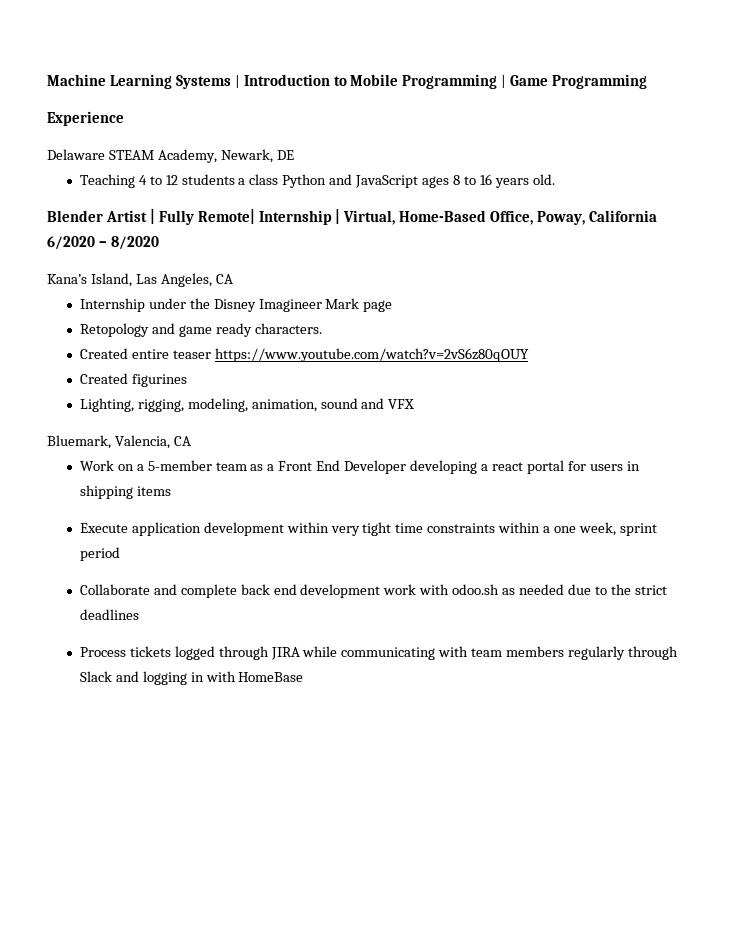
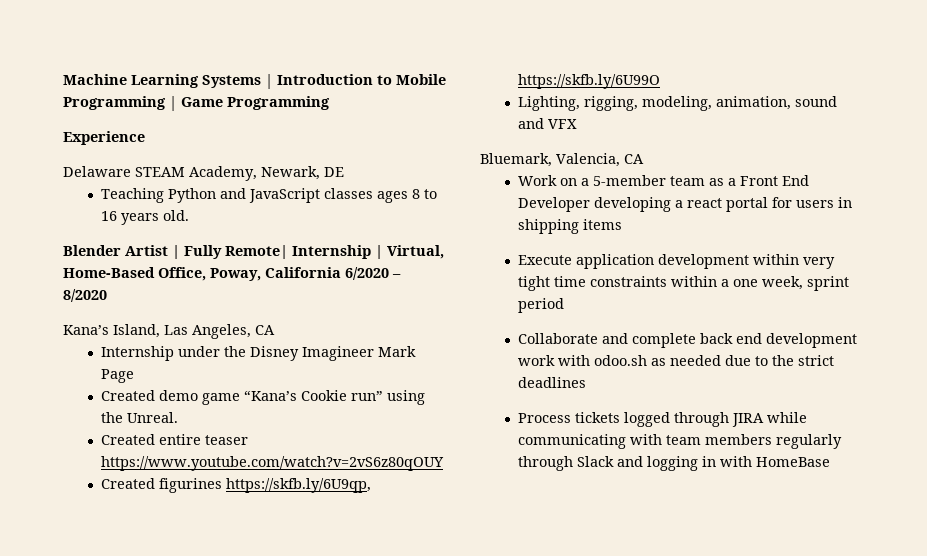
- Teaching 4 to 12 students a class Python and JavaScript ages 8 to 16 years old.
+ Teaching Python and JavaScript classes ages 8 to 16 years old.
- Internship under the Disney Imagineer Mark page
- Retopology and game ready characters.
+ Internship under the Disney Imagineer Mark Page
+ Created demo game “Kana’s Cookie run” using the Unreal.
- Created figurines
+ Created figurines https://skfb.ly/6U9qp, https://skfb.ly/6U99O

